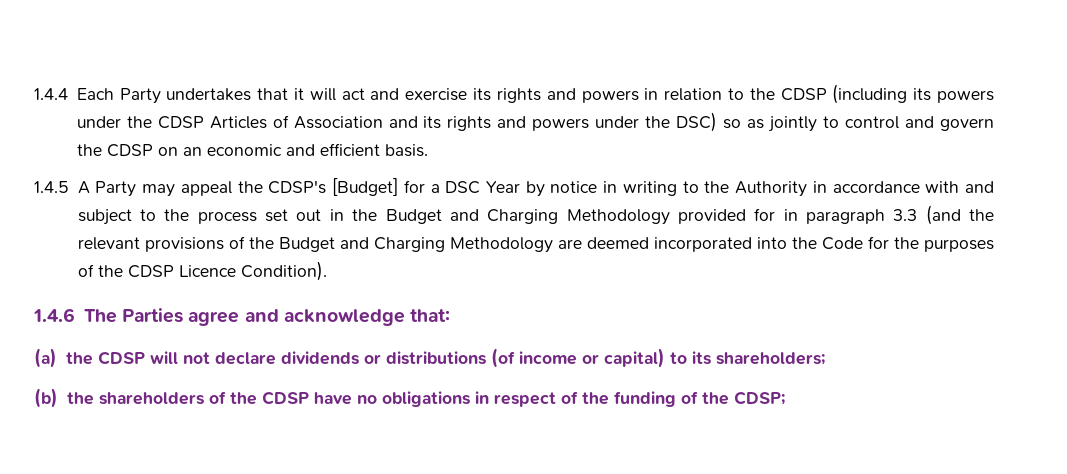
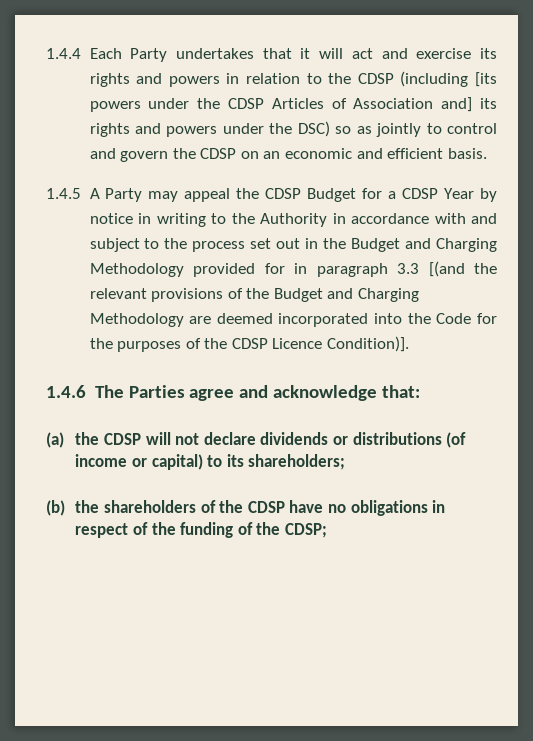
- 1.4.4 Each Party undertakes that it will act and exercise its rights and powers in relation to the CDSP (including its powers under the CDSP Articles of Association and its rights and powers under the DSC) so as jointly to control and govern the CDSP on an economic and efficient basis.
+ 1.4.4 Each Party undertakes that it will act and exercise its rights and powers in relation to the CDSP (including [its powers under the CDSP Articles of Association and] its rights and powers under the DSC) so as jointly to control and govern the CDSP on an economic and efficient basis.
- 1.4.5 A Party may appeal the CDSP's [Budget] for a DSC Year by notice in writing to the Authority in accordance with and subject to the process set out in the Budget and Charging Methodology provided for in paragraph 3.3 (and the relevant provisions of the Budget and Charging Methodology are deemed incorporated into the Code for the purposes of the CDSP Licence Condition).
+ 1.4.5 A Party may appeal the CDSP Budget for a CDSP Year by notice in writing to the Authority in accordance with and subject to the process set out in the Budget and Charging Methodology provided for in paragraph 3.3 [(and the relevant provisions of the Budget and Charging Methodology are deemed incorporated into the Code for the purposes of the CDSP Licence Condition)].

